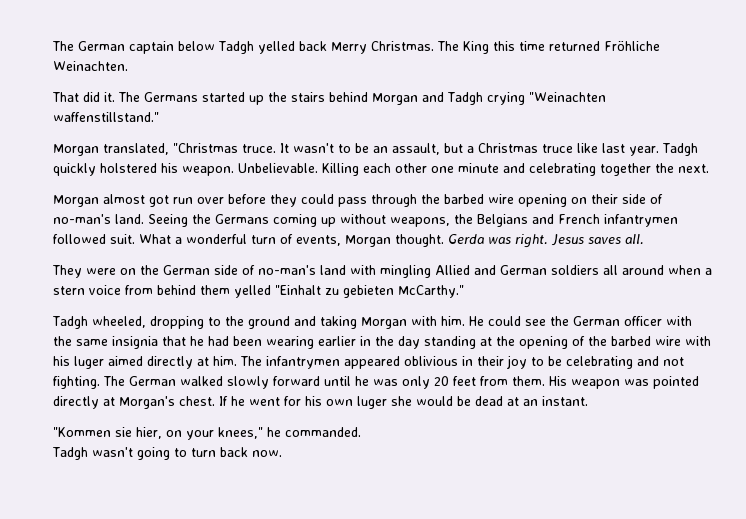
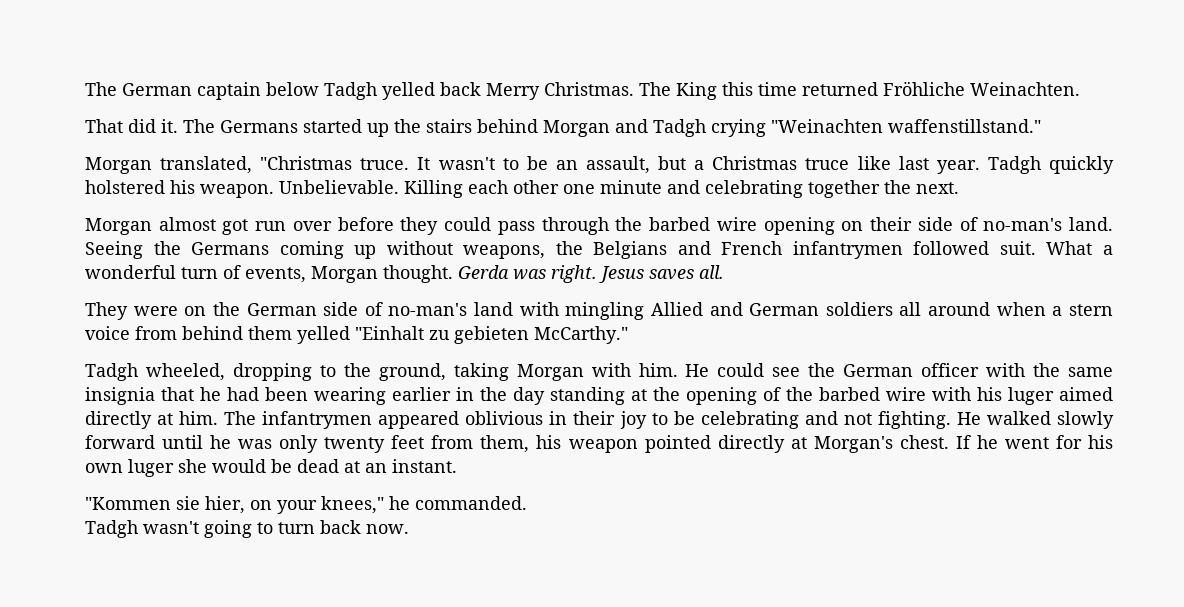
- Tadgh wheeled, dropping to the ground and taking Morgan with him.
+ Tadgh wheeled, dropping to the ground, taking Morgan with him.
- The German walked slowly forward until he was only 20 feet from them. His weapon was pointed directly at Morgan's chest.
+ He walked slowly forward until he was only twenty feet from them, his weapon pointed directly at Morgan's chest.

